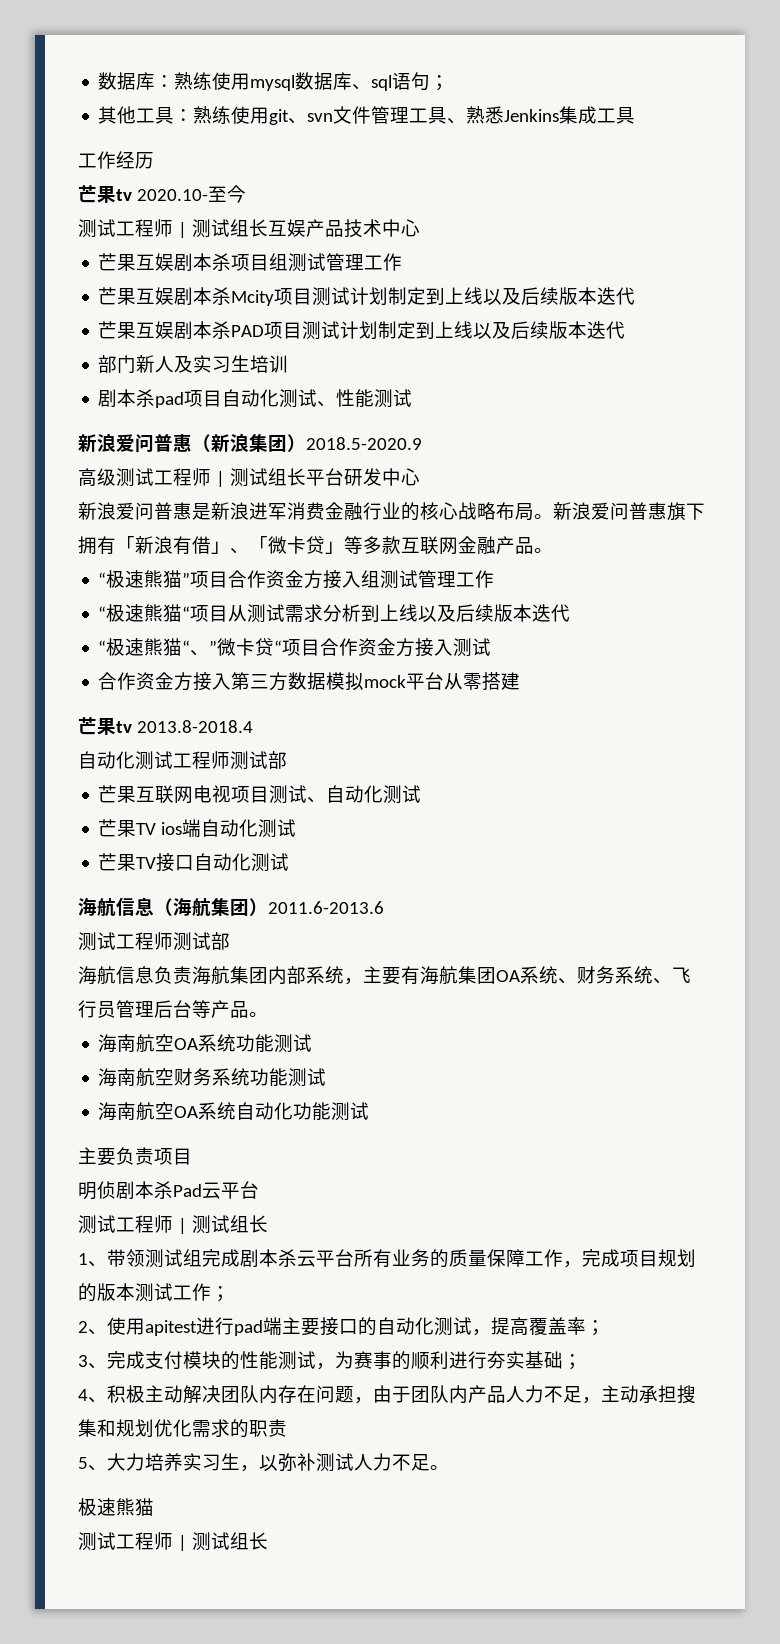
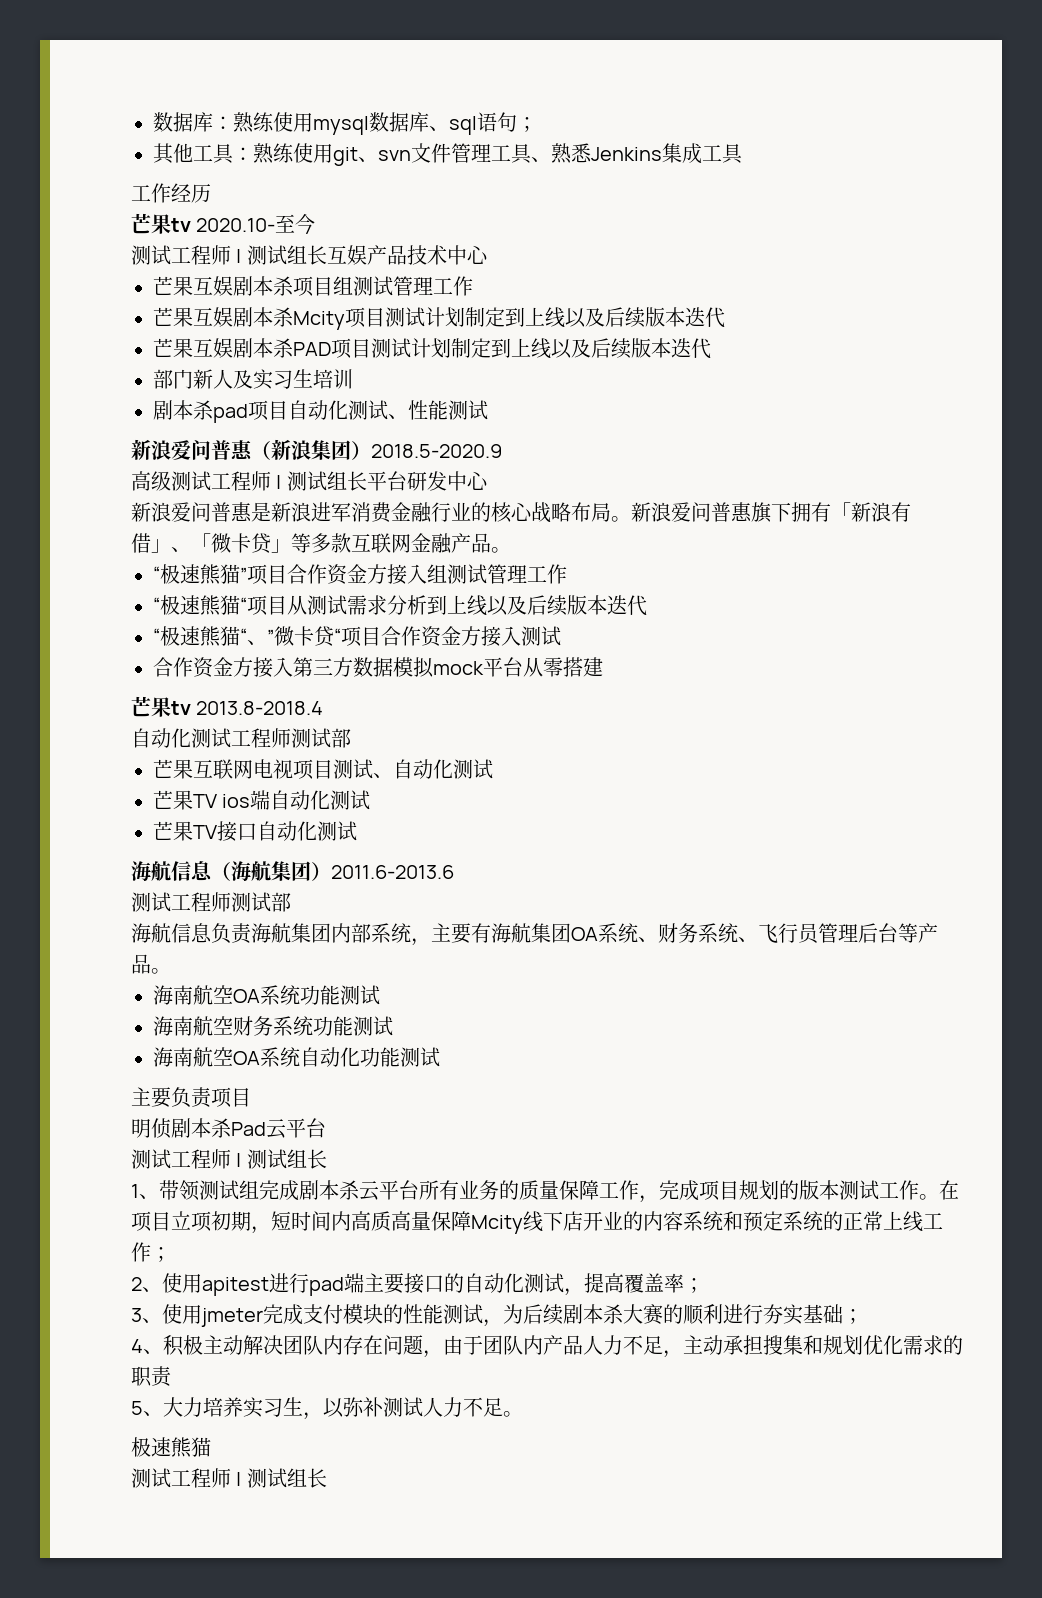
- 1、带领测试组完成剧本杀云平台所有业务的质量保障工作，完成项目规划的版本测试工作；
+ 1、带领测试组完成剧本杀云平台所有业务的质量保障工作，完成项目规划的版本测试工作。在项目立项初期，短时间内高质高量保障Mcity线下店开业的内容系统和预定系统的正常上线工作；
- 3、完成支付模块的性能测试，为赛事的顺利进行夯实基础；
+ 3、使用jmeter完成支付模块的性能测试，为后续剧本杀大赛的顺利进行夯实基础；

